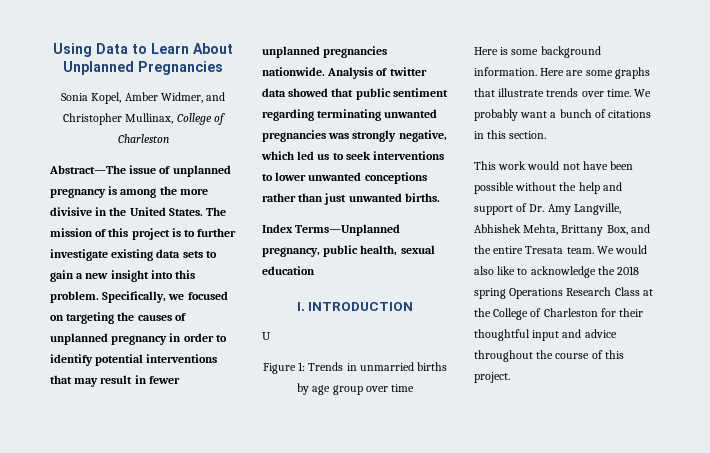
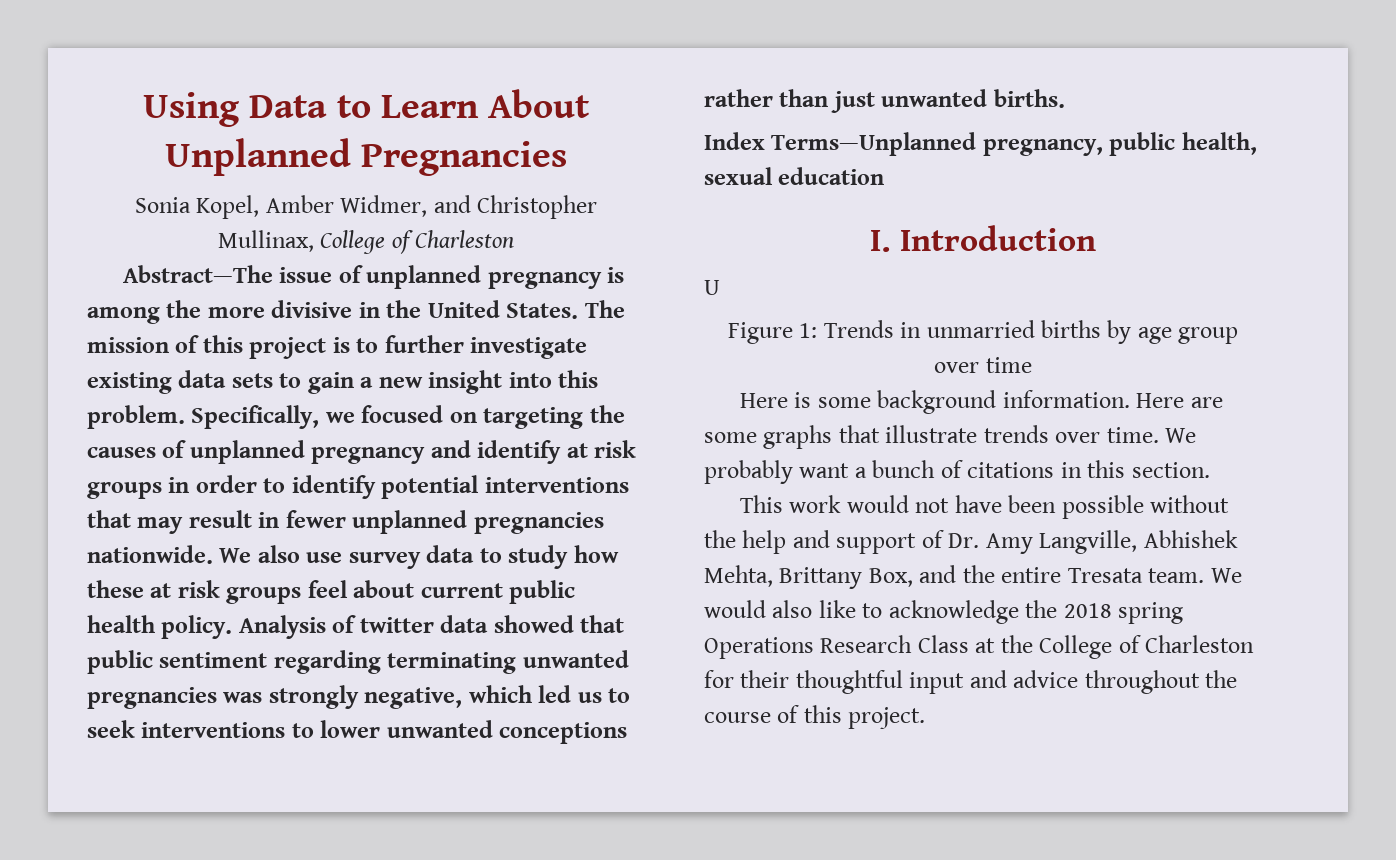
- Specifically, we focused on targeting the causes of unplanned pregnancy in order to identify potential interventions that may result in fewer unplanned pregnancies nationwide.
+ Specifically, we focused on targeting the causes of unplanned pregnancy and identify at risk groups in order to identify potential interventions that may result in fewer unplanned pregnancies nationwide.
+ We also use survey data to study how these at risk groups feel about current public health policy.
- I. INTRODUCTION
+ I. Introduction

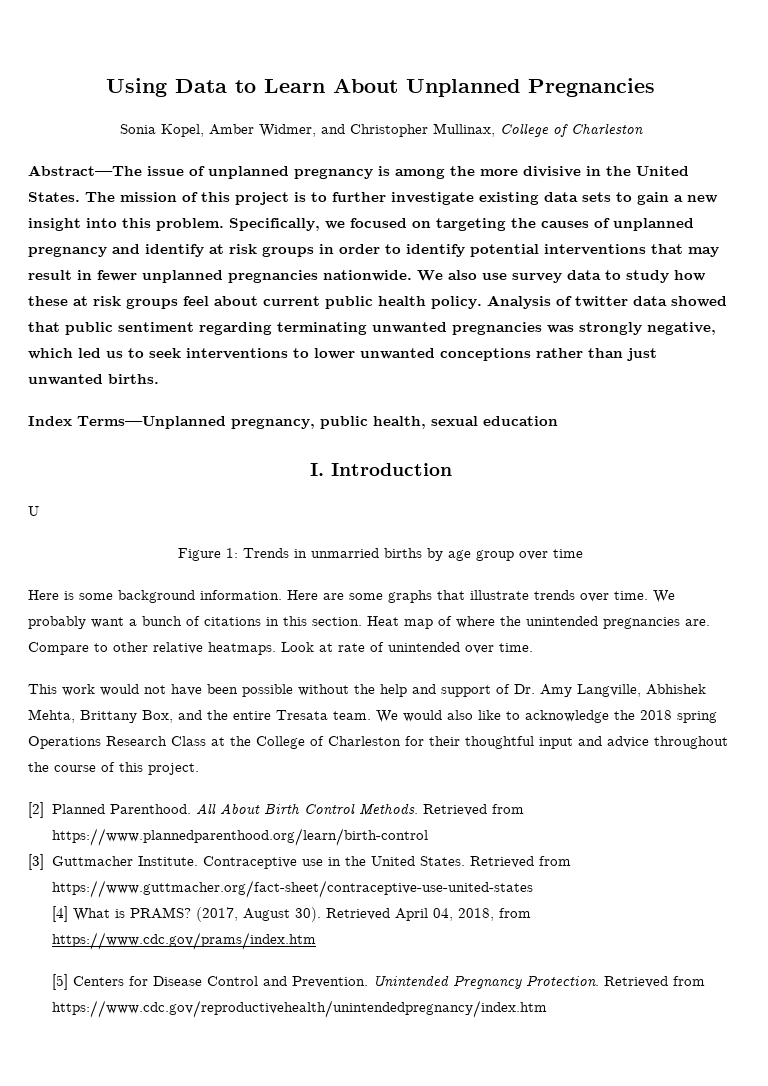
+ Heat map of where the unintended pregnancies are. Compare to other relative heatmaps. Look at rate of unintended over time.
+ [2] Planned Parenthood. All About Birth Control Methods. Retrieved from https://www.plannedparenthood.org/learn/birth-control
+ [3] Guttmacher Institute. Contraceptive use in the United States. Retrieved from https://www.guttmacher.org/fact-sheet/contraceptive-use-united-states
+ [4] What is PRAMS? (2017, August 30). Retrieved April 04, 2018, from https://www.cdc.gov/prams/index.htm
+ [5] Centers for Disease Control and Prevention. Unintended Pregnancy Protection. Retrieved from https://www.cdc.gov/reproductivehealth/unintendedpregnancy/index.htm

